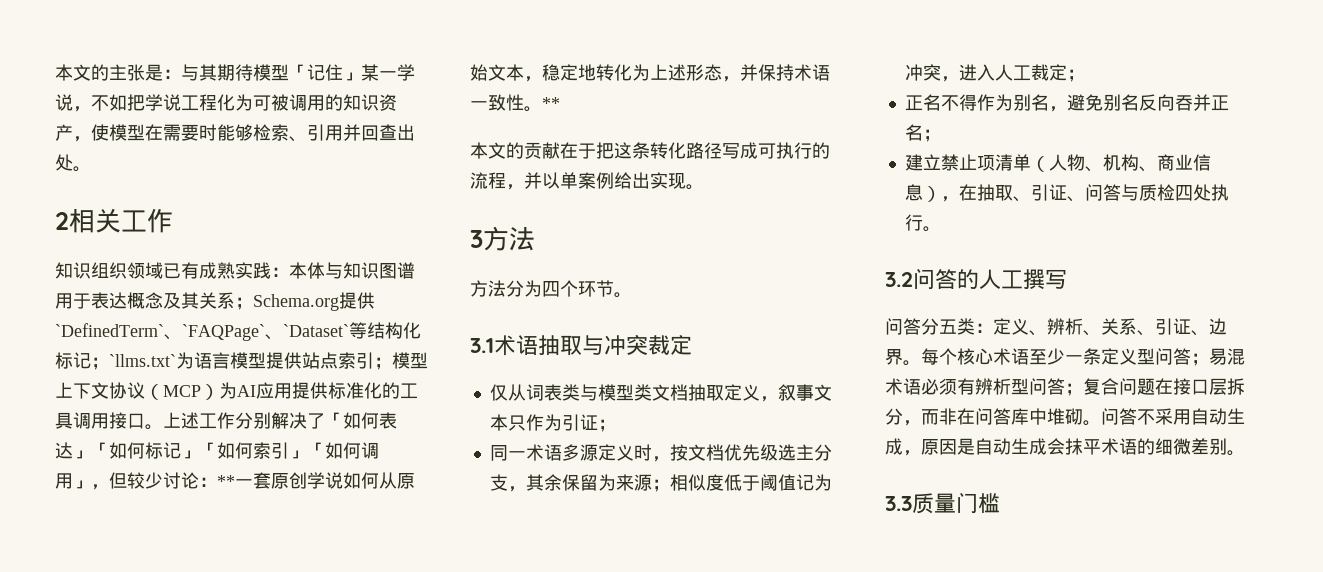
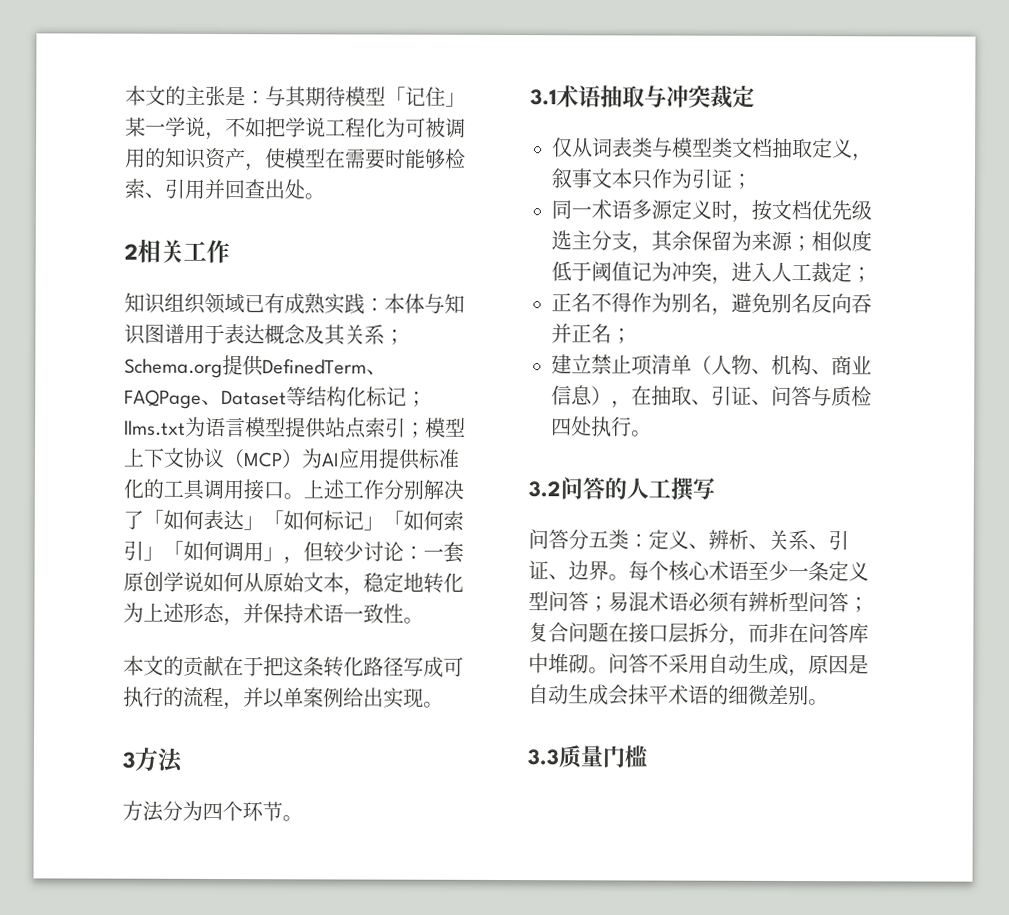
- 知识组织领域已有成熟实践：本体与知识图谱用于表达概念及其关系；Schema.org提供`DefinedTerm`、`FAQPage`、`Dataset`等结构化标记；`llms.txt`为语言模型提供站点索引；模型上下文协议（MCP）为AI应用提供标准化的工具调用接口。
+ 知识组织领域已有成熟实践：本体与知识图谱用于表达概念及其关系；Schema.org提供DefinedTerm、FAQPage、Dataset等结构化标记；llms.txt为语言模型提供站点索引；模型上下文协议（MCP）为AI应用提供标准化的工具调用接口。
- 上述工作分别解决了「如何表达」「如何标记」「如何索引」「如何调用」，但较少讨论：**一套原创学说如何从原始文本，稳定地转化为上述形态，并保持术语一致性。**
+ 上述工作分别解决了「如何表达」「如何标记」「如何索引」「如何调用」，但较少讨论：一套原创学说如何从原始文本，稳定地转化为上述形态，并保持术语一致性。

